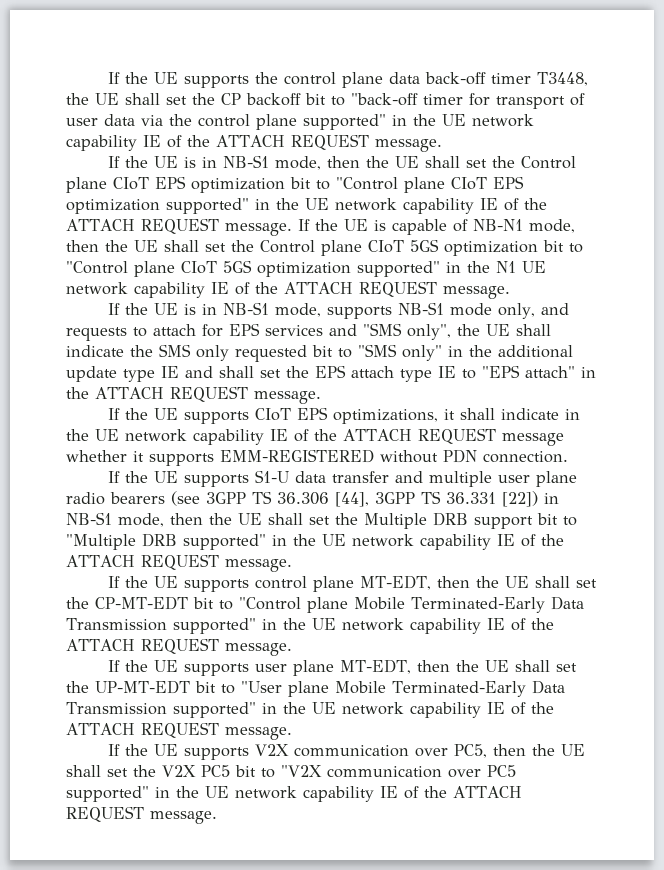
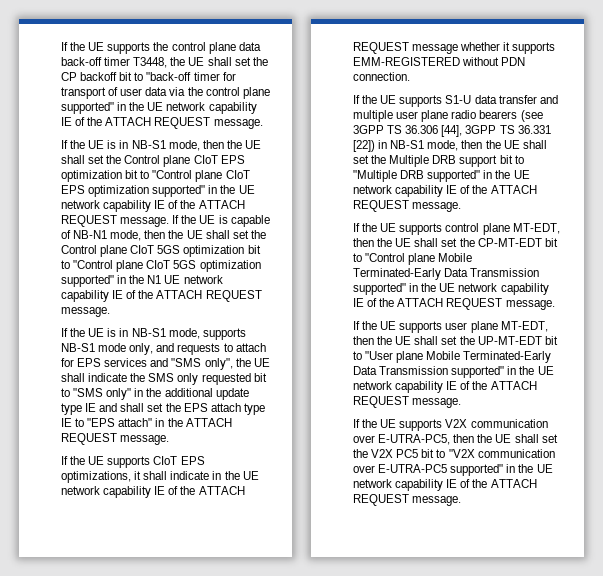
- If the UE supports V2X communication over PC5, then the UE shall set the V2X PC5 bit to "V2X communication over PC5 supported" in the UE network capability IE of the ATTACH REQUEST message.
+ If the UE supports V2X communication over E-UTRA-PC5, then the UE shall set the V2X PC5 bit to "V2X communication over E-UTRA-PC5 supported" in the UE network capability IE of the ATTACH REQUEST message.

